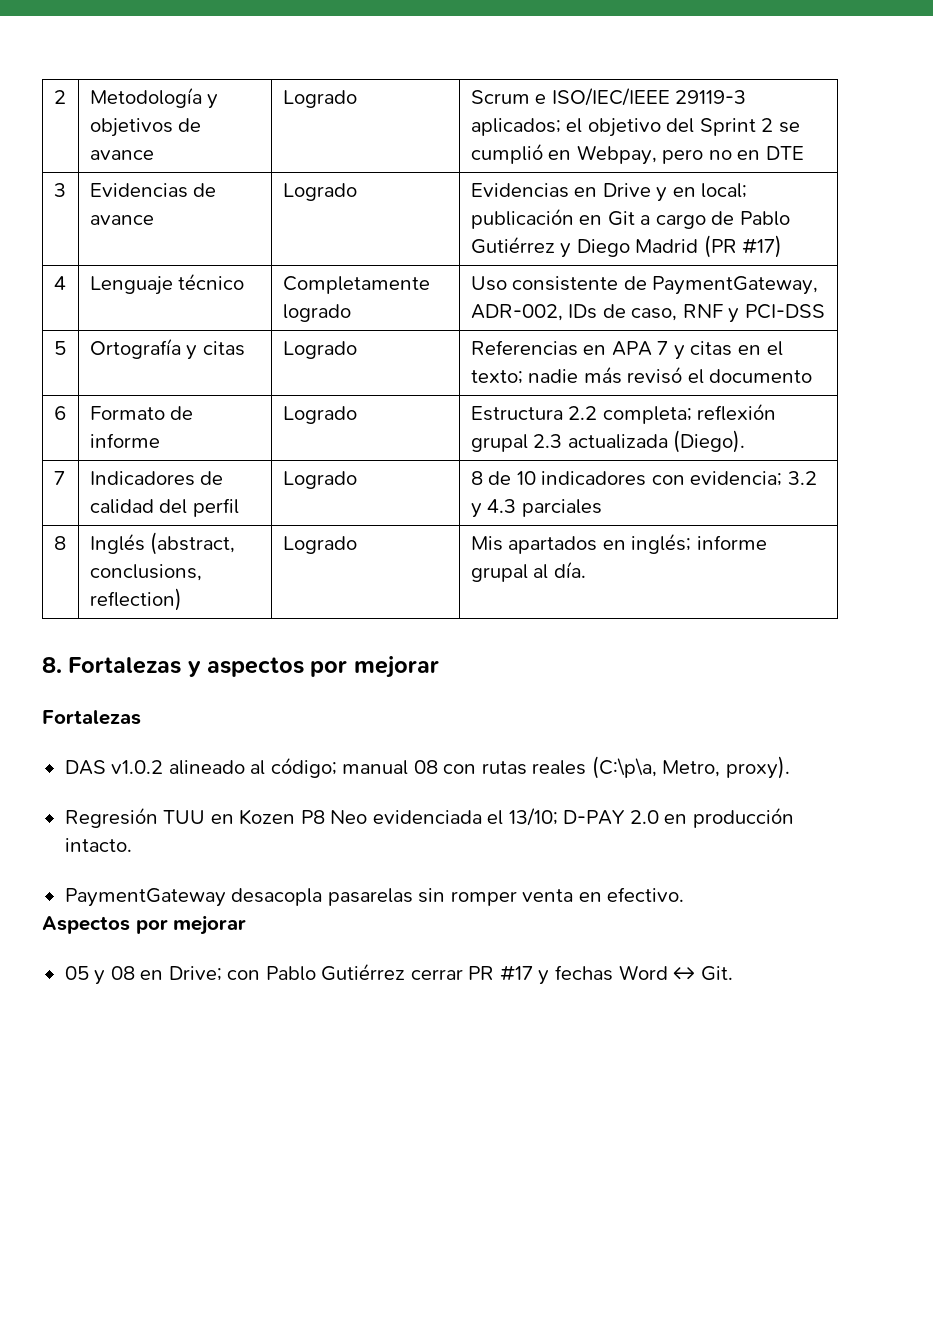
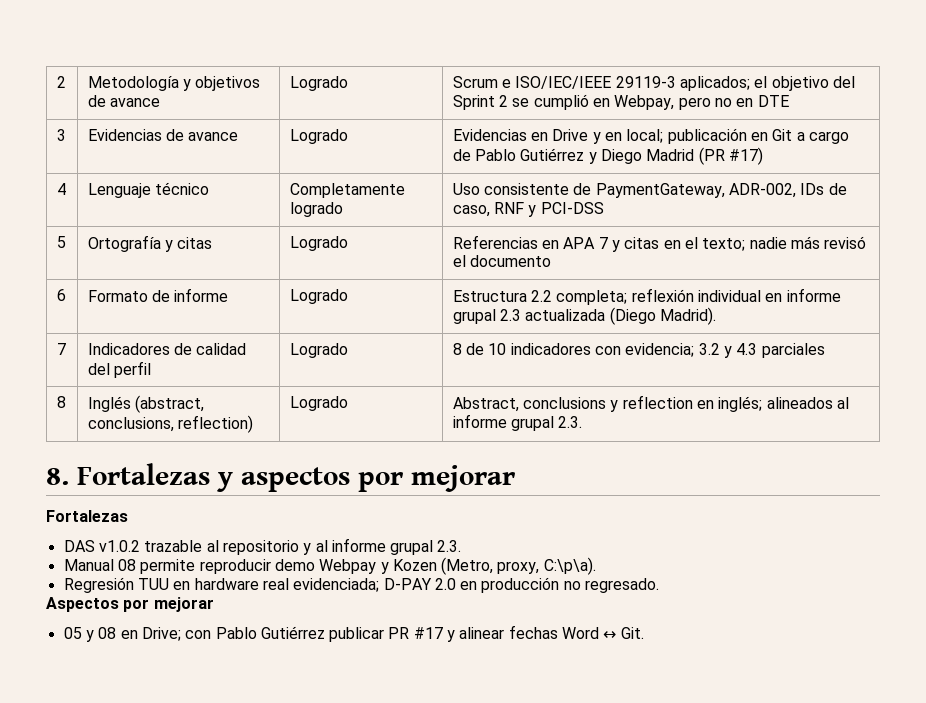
- 6 | Formato de informe | Logrado | Estructura 2.2 completa; reflexión grupal 2.3 actualizada (Diego).
+ 6 | Formato de informe | Logrado | Estructura 2.2 completa; reflexión individual en informe grupal 2.3 actualizada (Diego Madrid).
- 8 | Inglés (abstract, conclusions, reflection) | Logrado | Mis apartados en inglés; informe grupal al día.
+ 8 | Inglés (abstract, conclusions, reflection) | Logrado | Abstract, conclusions y reflection en inglés; alineados al informe grupal 2.3.
- DAS v1.0.2 alineado al código; manual 08 con rutas reales (C:\p\a, Metro, proxy).
- Regresión TUU en Kozen P8 Neo evidenciada el 13/10; D-PAY 2.0 en producción intacto.
- PaymentGateway desacopla pasarelas sin romper venta en efectivo.
+ DAS v1.0.2 trazable al repositorio y al informe grupal 2.3.
+ Manual 08 permite reproducir demo Webpay y Kozen (Metro, proxy, C:\p\a).
+ Regresión TUU en hardware real evidenciada; D-PAY 2.0 en producción no regresado.
- 05 y 08 en Drive; con Pablo Gutiérrez cerrar PR #17 y fechas Word ↔ Git.
+ 05 y 08 en Drive; con Pablo Gutiérrez publicar PR #17 y alinear fechas Word ↔ Git.

